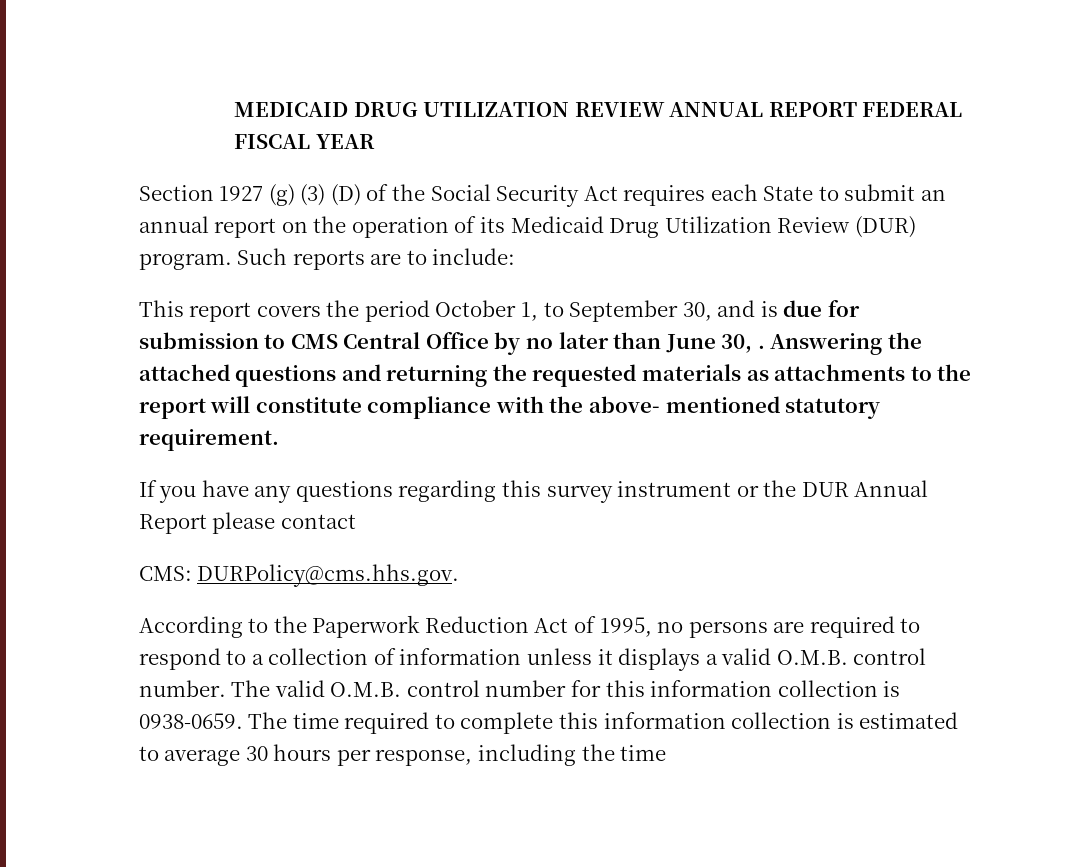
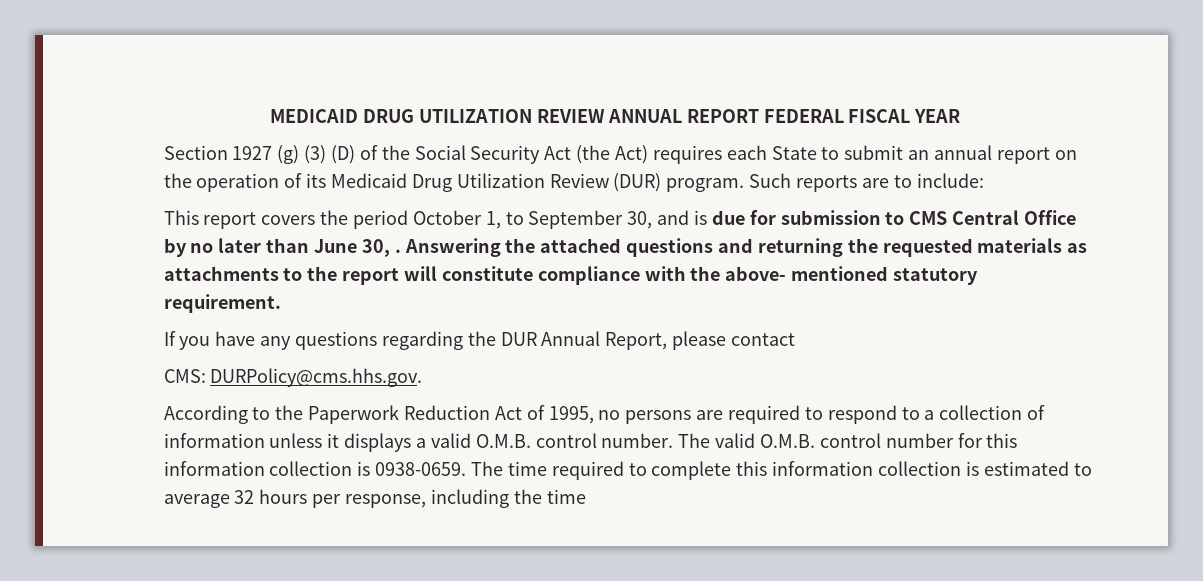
- Section 1927 (g) (3) (D) of the Social Security Act requires each State to submit an annual report on the operation of its Medicaid Drug Utilization Review (DUR) program.
+ Section 1927 (g) (3) (D) of the Social Security Act (the Act) requires each State to submit an annual report on the operation of its Medicaid Drug Utilization Review (DUR) program.
- If you have any questions regarding this survey instrument or the DUR Annual Report please contact
+ If you have any questions regarding the DUR Annual Report, please contact
- The time required to complete this information collection is estimated to average 30 hours per response, including the time
+ The time required to complete this information collection is estimated to average 32 hours per response, including the time

